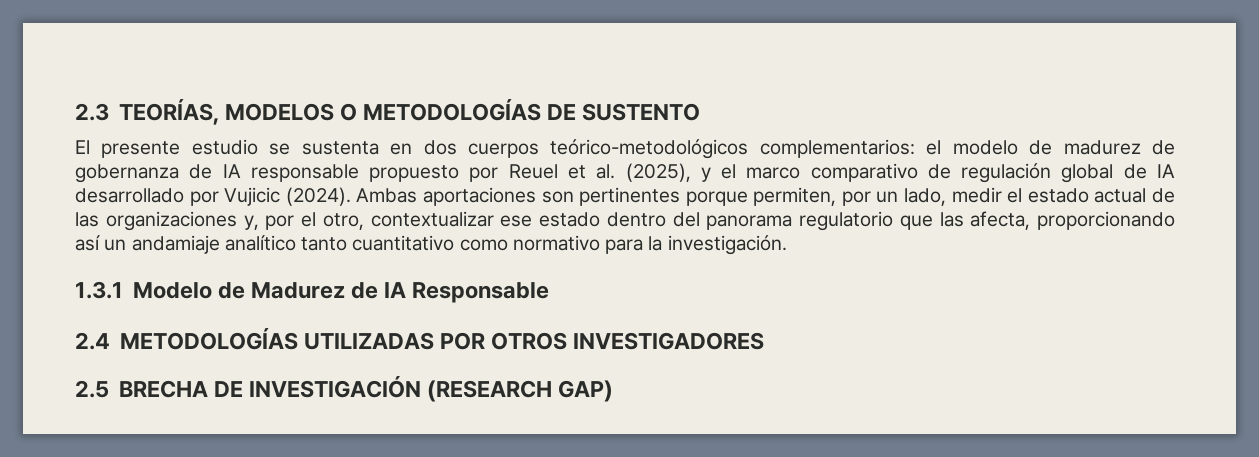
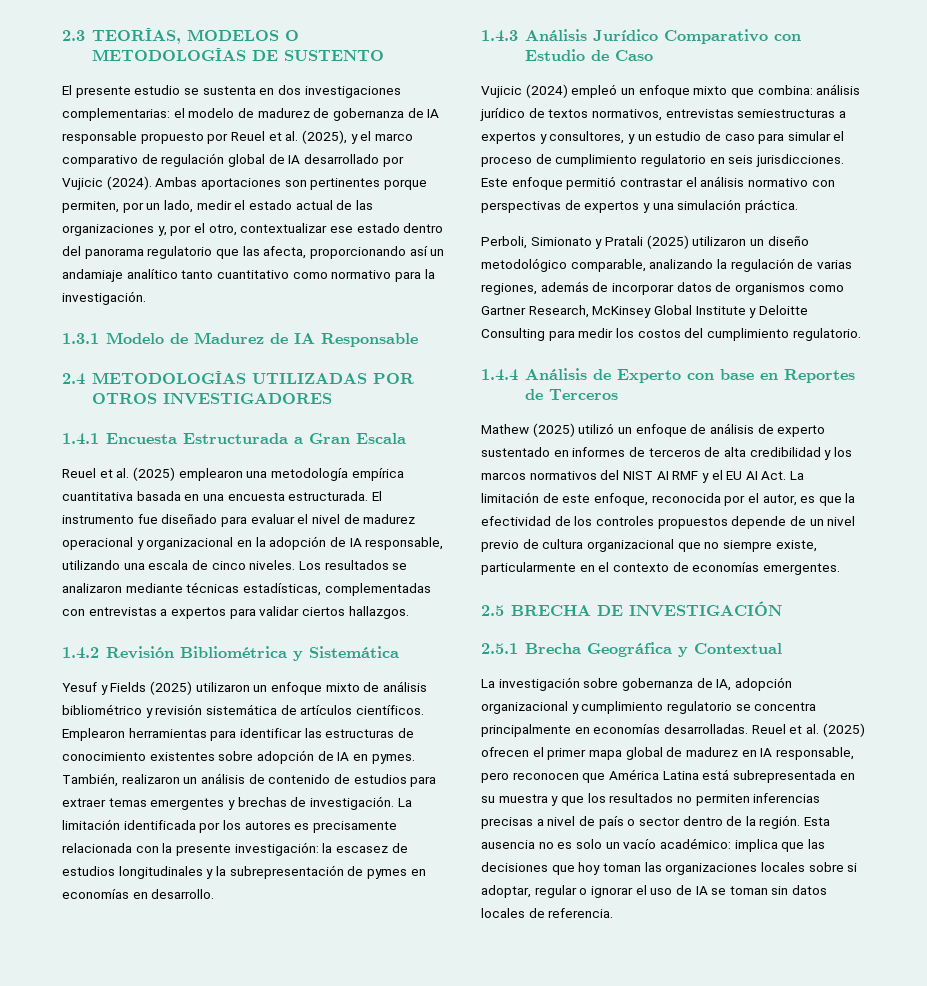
- El presente estudio se sustenta en dos cuerpos teórico-metodológicos complementarios: el modelo de madurez de gobernanza de IA responsable propuesto por Reuel et al. (2025), y el marco comparativo de regulación global de IA desarrollado por Vujicic (2024).
+ El presente estudio se sustenta en dos investigaciones complementarias: el modelo de madurez de gobernanza de IA responsable propuesto por Reuel et al. (2025), y el marco comparativo de regulación global de IA desarrollado por Vujicic (2024).
- 2.5 BRECHA DE INVESTIGACIÓN (RESEARCH GAP)
+ 1.4.1 Encuesta Estructurada a Gran Escala
+ Reuel et al. (2025) emplearon una metodología empírica cuantitativa basada en una encuesta estructurada. El instrumento fue diseñado para evaluar el nivel de madurez operacional y organizacional en la adopción de IA responsable, utilizando una escala de cinco niveles. Los resultados se analizaron mediante técnicas estadísticas, complementadas con entrevistas a expertos para validar ciertos hallazgos.
+ 1.4.2 Revisión Bibliométrica y Sistemática
+ Yesuf y Fields (2025) utilizaron un enfoque mixto de análisis bibliométrico y revisión sistemática de artículos científicos. Emplearon herramientas para identificar las estructuras de conocimiento existentes sobre adopción de IA en pymes. También, realizaron un análisis de contenido de estudios para extraer temas emergentes y brechas de investigación. La limitación identificada por los autores es precisamente relacionada con la presente investigación: la escasez de estudios longitudinales y la subrepresentación de pymes en economías en desarrollo.
+ 1.4.3 Análisis Jurídico Comparativo con Estudio de Caso
+ Vujicic (2024) empleó un enfoque mixto que combina: análisis jurídico de textos normativos, entrevistas semiestructuras a expertos y consultores, y un estudio de caso para simular el proceso de cumplimiento regulatorio en seis jurisdicciones. Este enfoque permitió contrastar el análisis normativo con perspectivas de expertos y una simulación práctica.
+ Perboli, Simionato y Pratali (2025) utilizaron un diseño metodológico comparable, analizando la regulación de varias regiones, además de incorporar datos de organismos como Gartner Research, McKinsey Global Institute y Deloitte Consulting para medir los costos del cumplimiento regulatorio.
+ 1.4.4 Análisis de Experto con base en Reportes de Terceros
+ Mathew (2025) utilizó un enfoque de análisis de experto sustentado en informes de terceros de alta credibilidad y los marcos normativos del NIST AI RMF y el EU AI Act. La limitación de este enfoque, reconocida por el autor, es que la efectividad de los controles propuestos depende de un nivel previo de cultura organizacional que no siempre existe, particularmente en el contexto de economías emergentes.
+ 2.5 BRECHA DE INVESTIGACIÓN
+ 2.5.1 Brecha Geográfica y Contextual
+ La investigación sobre gobernanza de IA, adopción organizacional y cumplimiento regulatorio se concentra principalmente en economías desarrolladas. Reuel et al. (2025) ofrecen el primer mapa global de madurez en IA responsable, pero reconocen que América Latina está subrepresentada en su muestra y que los resultados no permiten inferencias precisas a nivel de país o sector dentro de la región. Esta ausencia no es solo un vacío académico: implica que las decisiones que hoy toman las organizaciones locales sobre si adoptar, regular o ignorar el uso de IA se toman sin datos locales de referencia.

